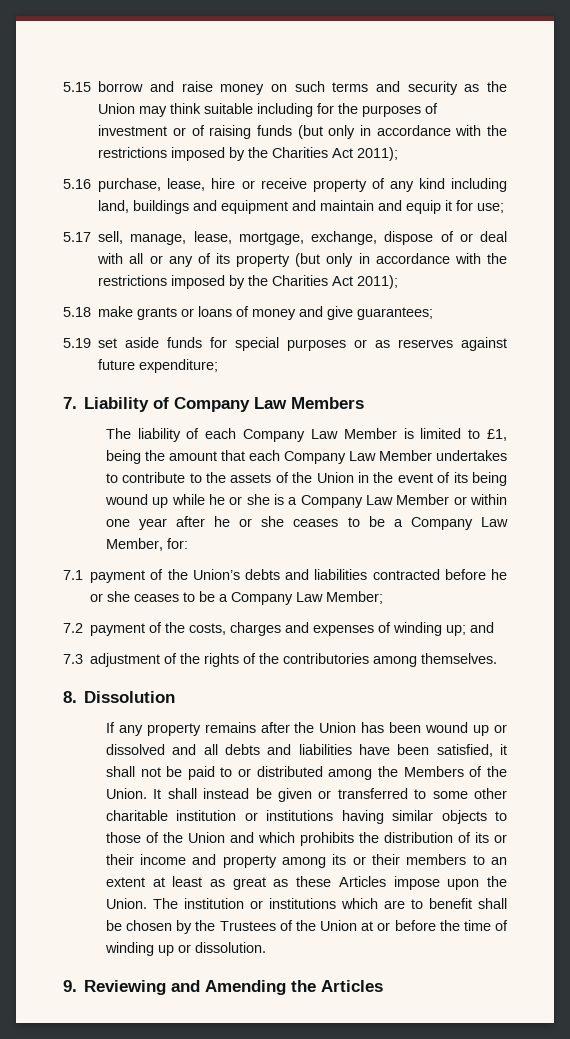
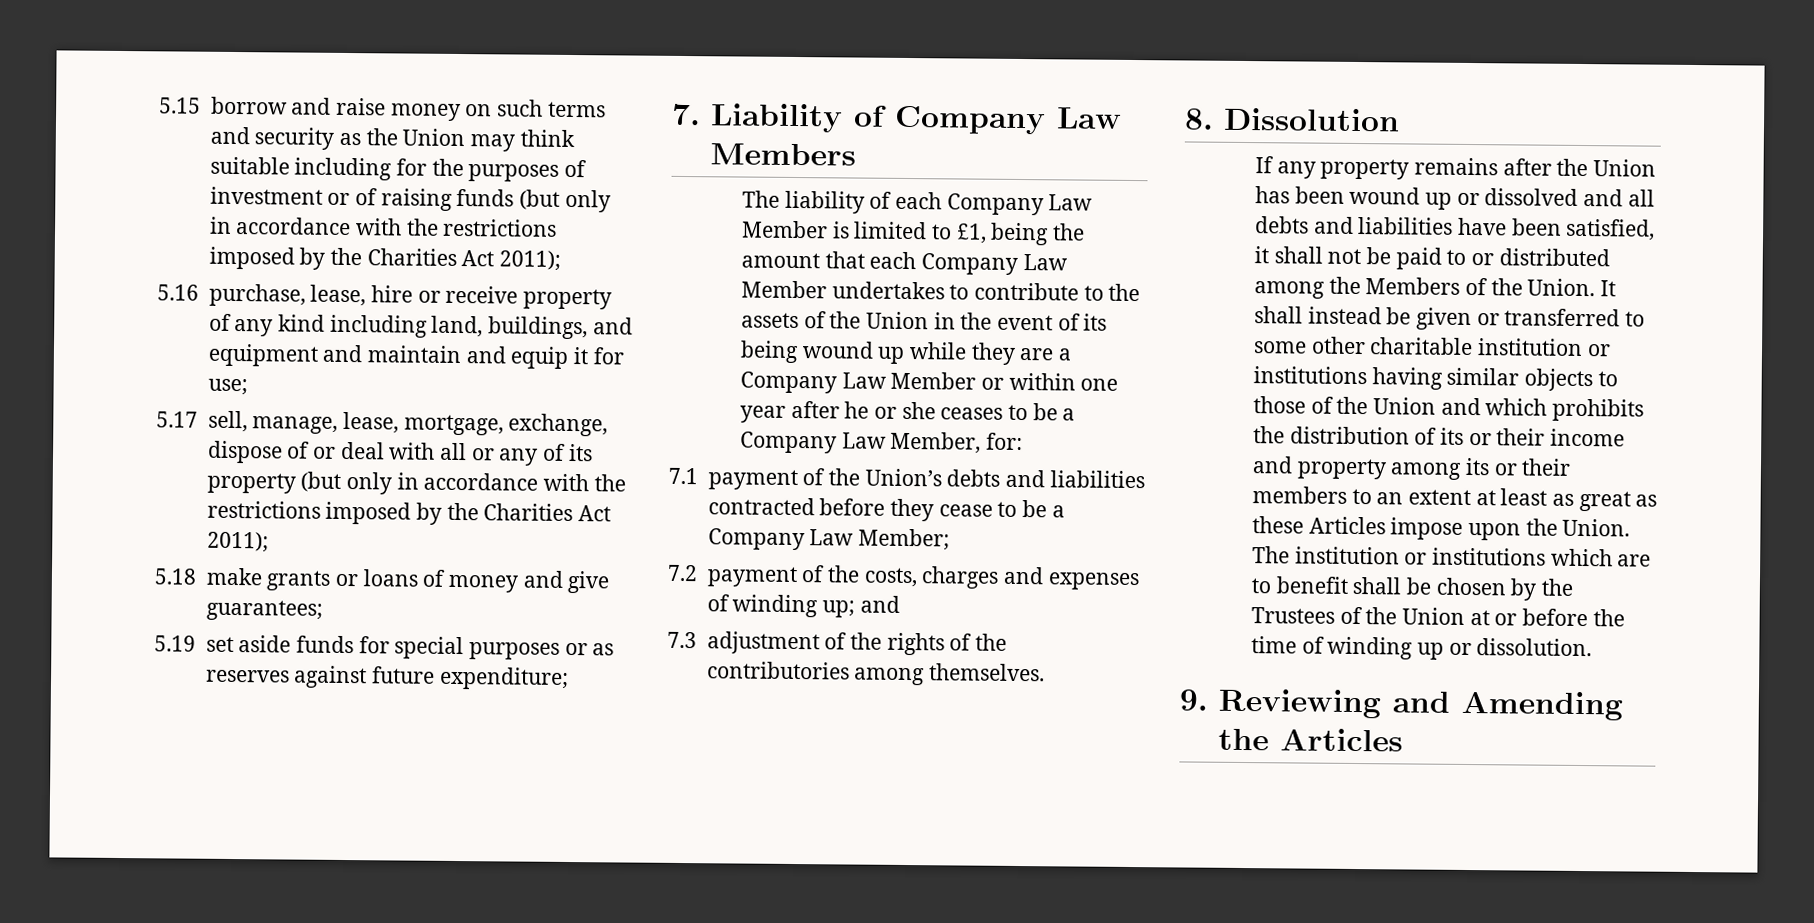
- 5.16 purchase, lease, hire or receive property of any kind including land, buildings and equipment and maintain and equip it for use;
+ 5.16 purchase, lease, hire or receive property of any kind including land, buildings, and equipment and maintain and equip it for use;
- The liability of each Company Law Member is limited to £1, being the amount that each Company Law Member undertakes to contribute to the assets of the Union in the event of its being wound up while he or she is a Company Law Member or within one year after he or she ceases to be a Company Law Member, for:
+ The liability of each Company Law Member is limited to £1, being the amount that each Company Law Member undertakes to contribute to the assets of the Union in the event of its being wound up while they are a Company Law Member or within one year after he or she ceases to be a Company Law Member, for:
- 7.1 payment of the Union’s debts and liabilities contracted before he or she ceases to be a Company Law Member;
+ 7.1 payment of the Union’s debts and liabilities contracted before they cease to be a Company Law Member;

